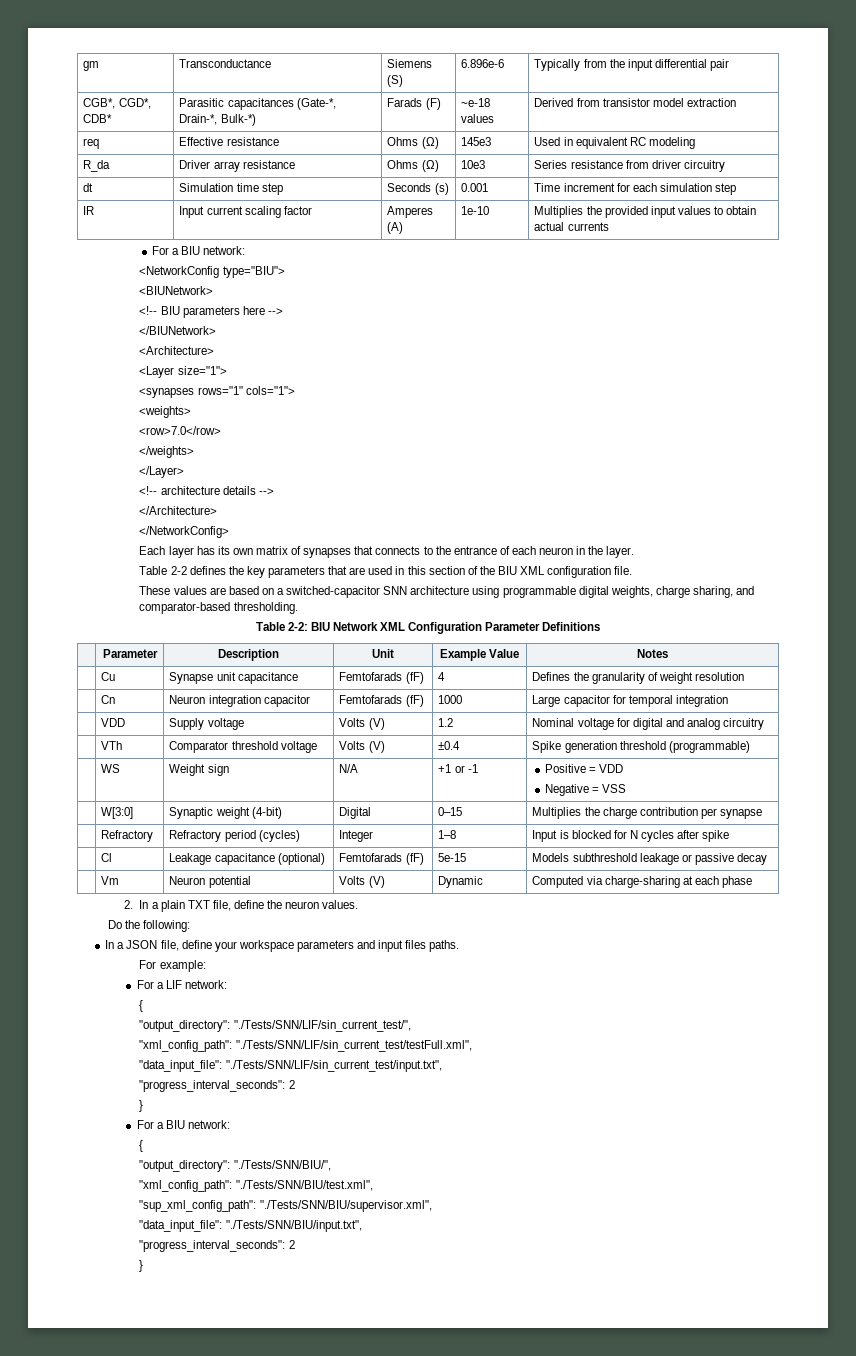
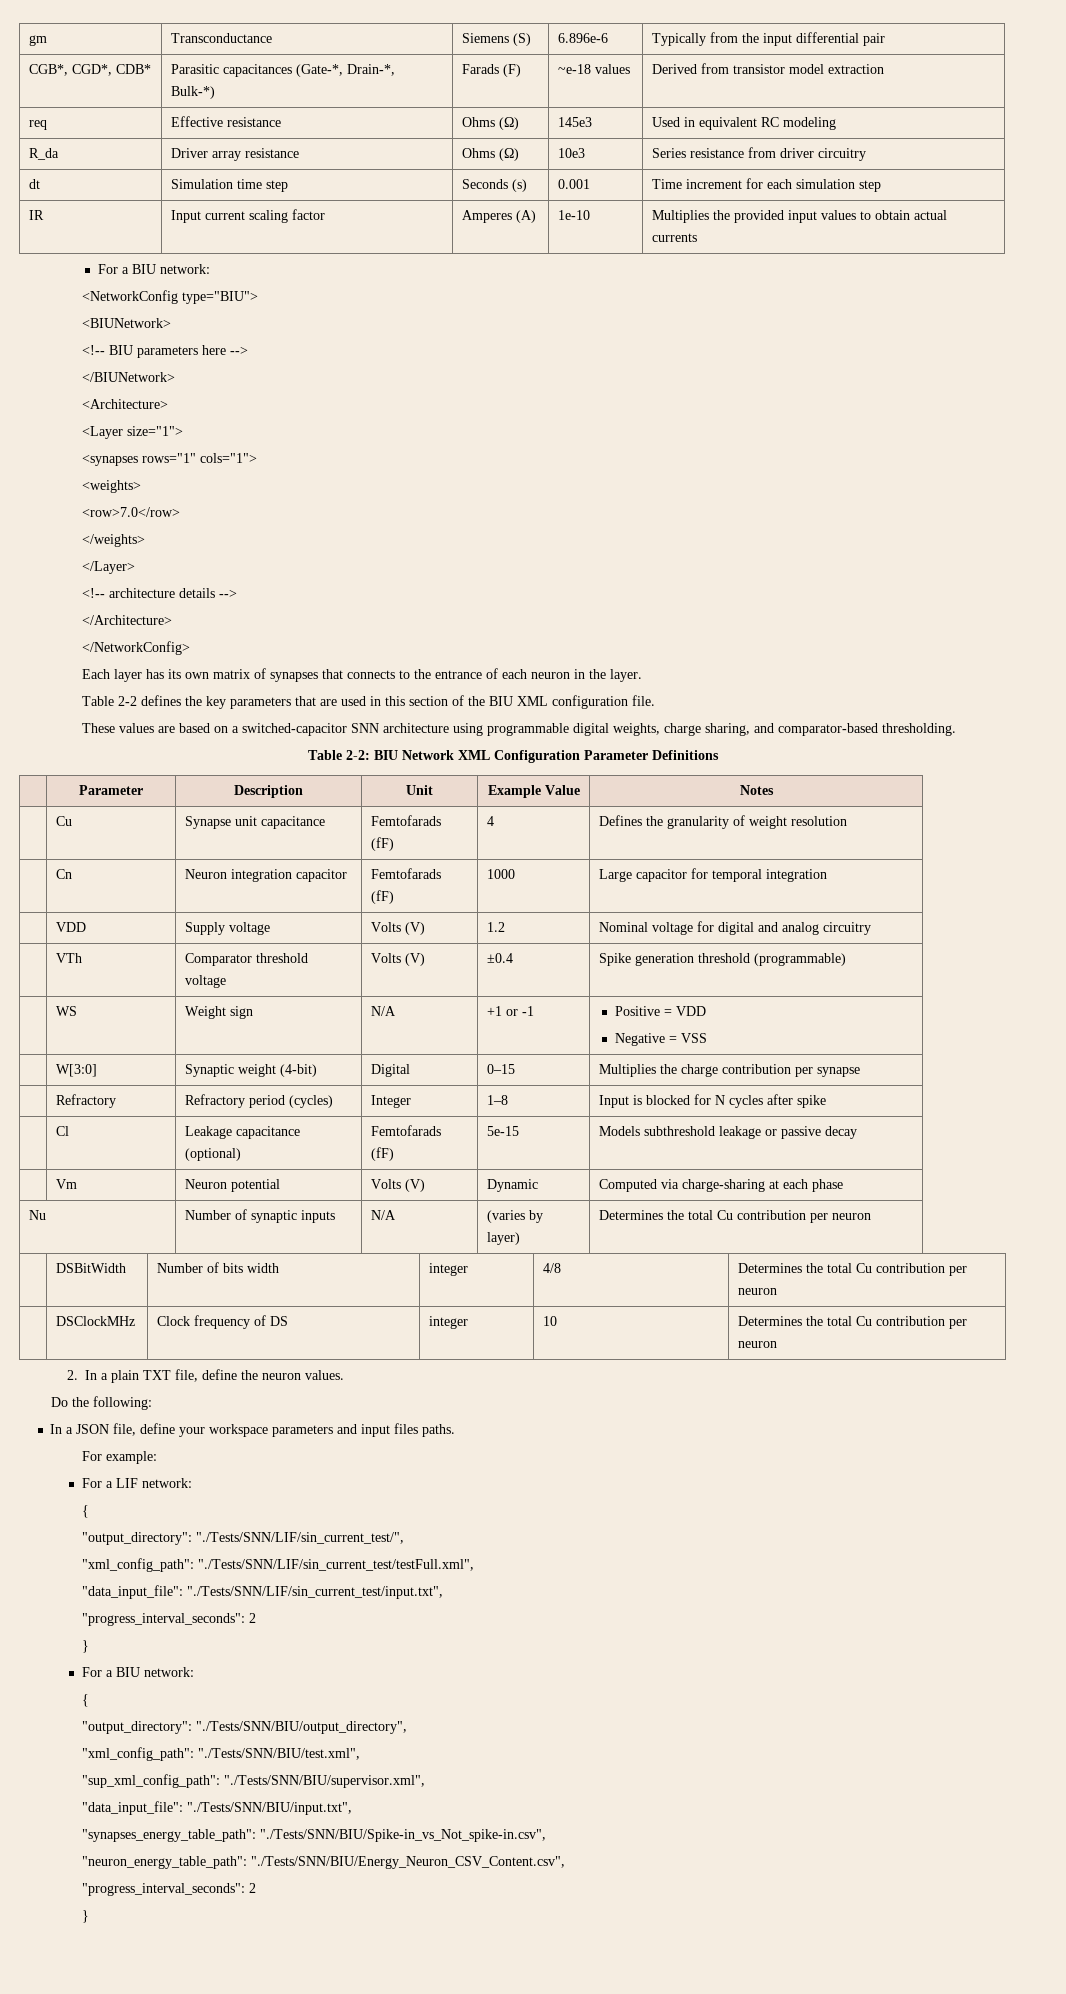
+ Nu | Number of synaptic inputs | N/A | (varies by layer) | Determines the total Cu contribution per neuron
+ | DSBitWidth | Number of bits width | integer | 4/8 | Determines the total Cu contribution per neuron
+ | DSClockMHz | Clock frequency of DS | integer | 10 | Determines the total Cu contribution per neuron
- "output_directory": "./Tests/SNN/BIU/",
+ "output_directory": "./Tests/SNN/BIU/output_directory",
+ "synapses_energy_table_path": "./Tests/SNN/BIU/Spike-in_vs_Not_spike-in.csv",
+ "neuron_energy_table_path": "./Tests/SNN/BIU/Energy_Neuron_CSV_Content.csv",

